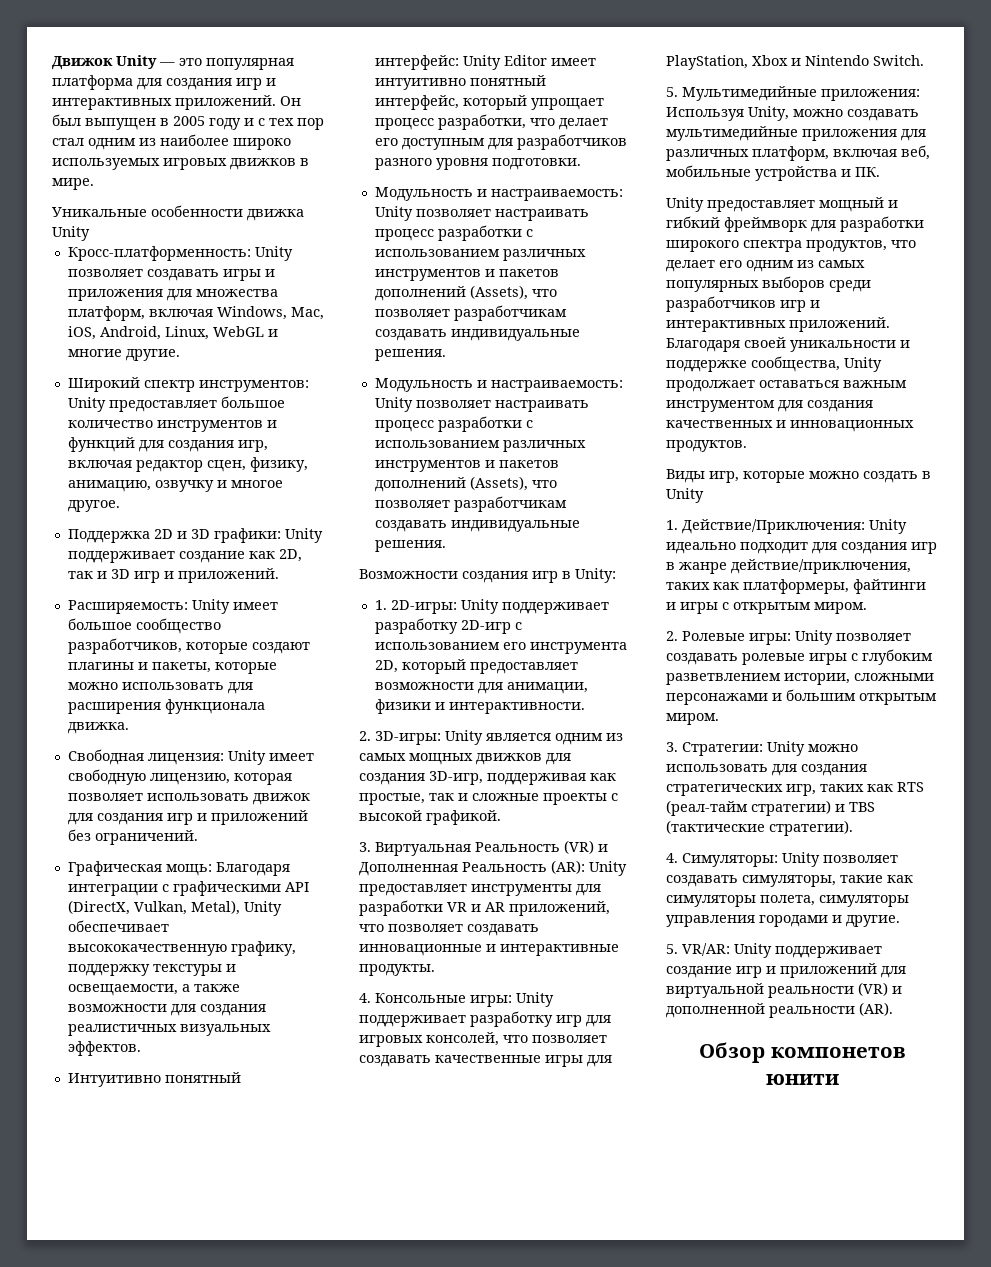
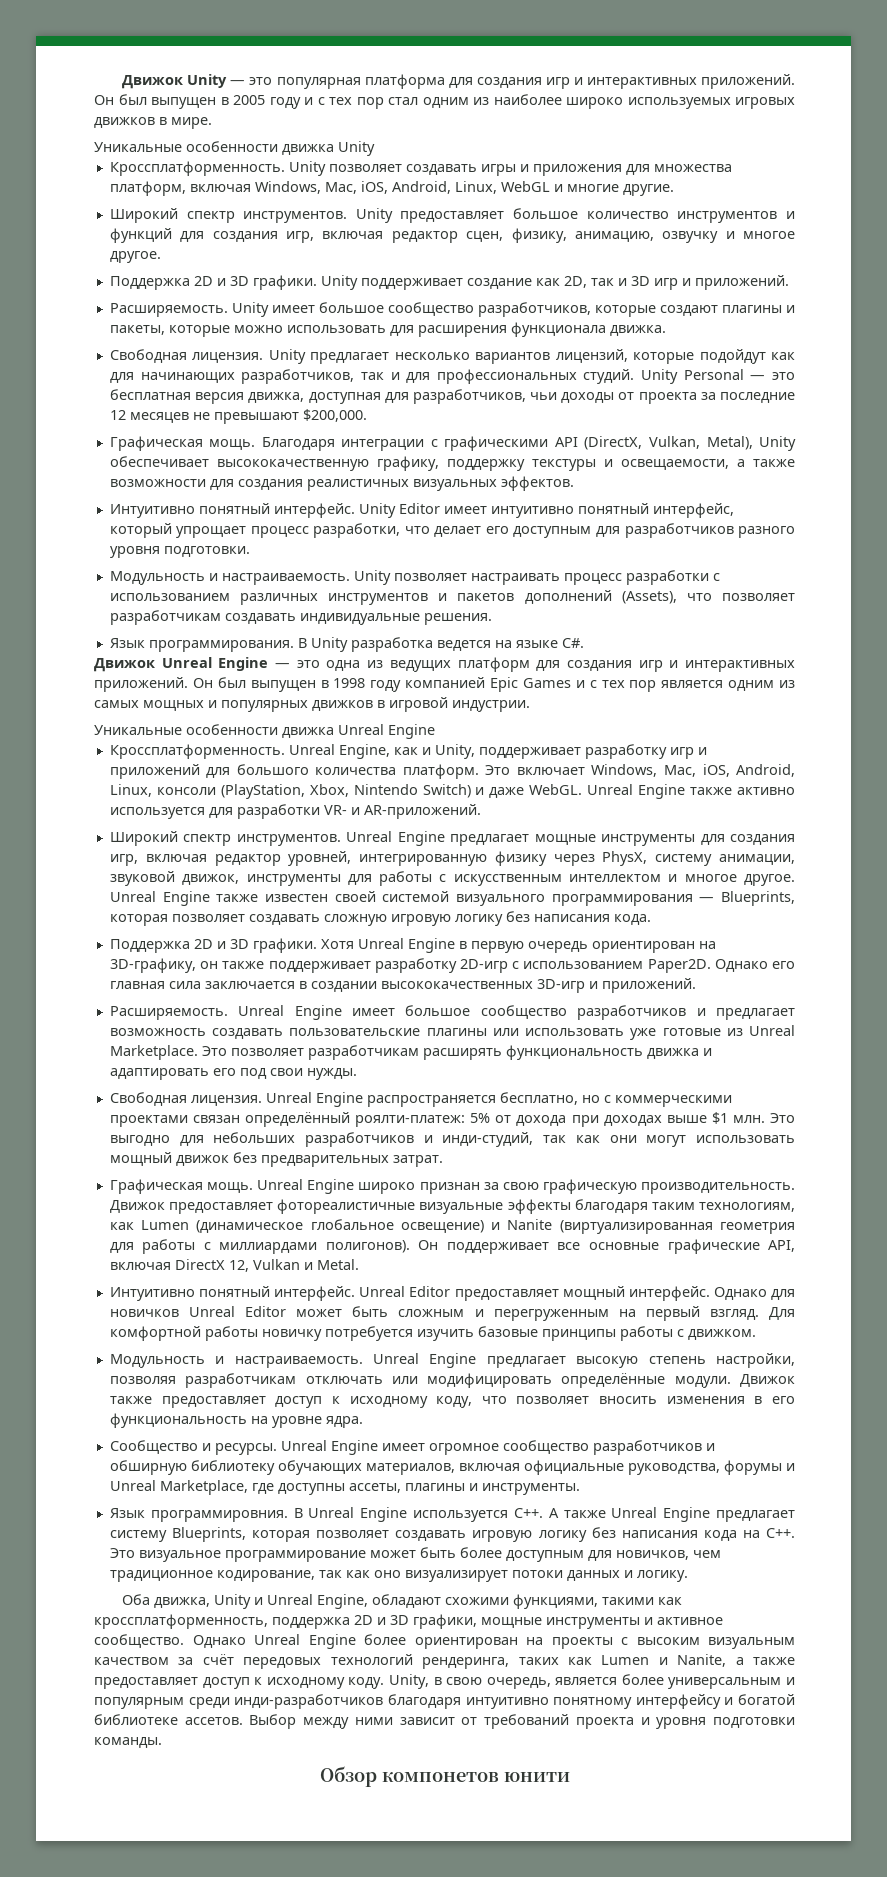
- Кросс-платформенность: Unity позволяет создавать игры и приложения для множества платформ, включая Windows, Mac, iOS, Android, Linux, WebGL и многие другие.
+ Кроссплатформенность. Unity позволяет создавать игры и приложения для множества платформ, включая Windows, Mac, iOS, Android, Linux, WebGL и многие другие.
- Широкий спектр инструментов: Unity предоставляет большое количество инструментов и функций для создания игр, включая редактор сцен, физику, анимацию, озвучку и многое другое.
+ Широкий спектр инструментов. Unity предоставляет большое количество инструментов и функций для создания игр, включая редактор сцен, физику, анимацию, озвучку и многое другое.
- Поддержка 2D и 3D графики: Unity поддерживает создание как 2D, так и 3D игр и приложений.
+ Поддержка 2D и 3D графики. Unity поддерживает создание как 2D, так и 3D игр и приложений.
- Расширяемость: Unity имеет большое сообщество разработчиков, которые создают плагины и пакеты, которые можно использовать для расширения функционала движка.
+ Расширяемость. Unity имеет большое сообщество разработчиков, которые создают плагины и пакеты, которые можно использовать для расширения функционала движка.
- Свободная лицензия: Unity имеет свободную лицензию, которая позволяет использовать движок для создания игр и приложений без ограничений.
- Графическая мощь: Благодаря интеграции с графическими API (DirectX, Vulkan, Metal), Unity обеспечивает высококачественную графику, поддержку текстуры и освещаемости, а также возможности для создания реалистичных визуальных эффектов.
+ Свободная лицензия. Unity предлагает несколько вариантов лицензий, которые подойдут как для начинающих разработчиков, так и для профессиональных студий. Unity Personal — это бесплатная версия движка, доступная для разработчиков, чьи доходы от проекта за последние 12 месяцев не превышают $200,000.
+ Графическая мощь. Благодаря интеграции с графическими API (DirectX, Vulkan, Metal), Unity обеспечивает высококачественную графику, поддержку текстуры и освещаемости, а также возможности для создания реалистичных визуальных эффектов.
- Интуитивно понятный интерфейс: Unity Editor имеет интуитивно понятный интерфейс, который упрощает процесс разработки, что делает его доступным для разработчиков разного уровня подготовки.
- Модульность и настраиваемость: Unity позволяет настраивать процесс разработки с использованием различных инструментов и пакетов дополнений (Assets), что позволяет разработчикам создавать индивидуальные решения.
- Модульность и настраиваемость: Unity позволяет настраивать процесс разработки с использованием различных инструментов и пакетов дополнений (Assets), что позволяет разработчикам создавать индивидуальные решения.
- Возможности создания игр в Unity:
- 1. 2D-игры: Unity поддерживает разработку 2D-игр с использованием его инструмента 2D, который предоставляет возможности для анимации, физики и интерактивности.
- 2. 3D-игры: Unity является одним из самых мощных движков для создания 3D-игр, поддерживая как простые, так и сложные проекты с высокой графикой.
- 3. Виртуальная Реальность (VR) и Дополненная Реальность (AR): Unity предоставляет инструменты для разработки VR и AR приложений, что позволяет создавать инновационные и интерактивные продукты.
- 4. Консольные игры: Unity поддерживает разработку игр для игровых консолей, что позволяет создавать качественные игры для PlayStation, Xbox и Nintendo Switch.
- 5. Мультимедийные приложения: Используя Unity, можно создавать мультимедийные приложения для различных платформ, включая веб, мобильные устройства и ПК.
- Unity предоставляет мощный и гибкий фреймворк для разработки широкого спектра продуктов, что делает его одним из самых популярных выборов среди разработчиков игр и интерактивных приложений. Благодаря своей уникальности и поддержке сообщества, Unity продолжает оставаться важным инструментом для создания качественных и инновационных продуктов.
- Виды игр, которые можно создать в Unity
- 1. Действие/Приключения: Unity идеально подходит для создания игр в жанре действие/приключения, таких как платформеры, файтинги и игры с открытым миром.
- 2. Ролевые игры: Unity позволяет создавать ролевые игры с глубоким разветвлением истории, сложными персонажами и большим открытым миром.
- 3. Стратегии: Unity можно использовать для создания стратегических игр, таких как RTS (реал-тайм стратегии) и TBS (тактические стратегии).
- 4. Симуляторы: Unity позволяет создавать симуляторы, такие как симуляторы полета, симуляторы управления городами и другие.
- 5. VR/AR: Unity поддерживает создание игр и приложений для виртуальной реальности (VR) и дополненной реальности (AR).
+ Интуитивно понятный интерфейс. Unity Editor имеет интуитивно понятный интерфейс, который упрощает процесс разработки, что делает его доступным для разработчиков разного уровня подготовки.
+ Модульность и настраиваемость. Unity позволяет настраивать процесс разработки с использованием различных инструментов и пакетов дополнений (Assets), что позволяет разработчикам создавать индивидуальные решения.
+ Язык программирования. В Unity разработка ведется на языке C#.
+ Движок Unreal Engine — это одна из ведущих платформ для создания игр и интерактивных приложений. Он был выпущен в 1998 году компанией Epic Games и с тех пор является одним из самых мощных и популярных движков в игровой индустрии.
+ Уникальные особенности движка Unreal Engine
+ Кроссплатформенность. Unreal Engine, как и Unity, поддерживает разработку игр и приложений для большого количества платформ. Это включает Windows, Mac, iOS, Android, Linux, консоли (PlayStation, Xbox, Nintendo Switch) и даже WebGL. Unreal Engine также активно используется для разработки VR- и AR-приложений.
+ Широкий спектр инструментов. Unreal Engine предлагает мощные инструменты для создания игр, включая редактор уровней, интегрированную физику через PhysX, систему анимации, звуковой движок, инструменты для работы с искусственным интеллектом и многое другое. Unreal Engine также известен своей системой визуального программирования — Blueprints, которая позволяет создавать сложную игровую логику без написания кода.
+ Поддержка 2D и 3D графики. Хотя Unreal Engine в первую очередь ориентирован на 3D-графику, он также поддерживает разработку 2D-игр с использованием Paper2D. Однако его главная сила заключается в создании высококачественных 3D-игр и приложений.
+ Расширяемость. Unreal Engine имеет большое сообщество разработчиков и предлагает возможность создавать пользовательские плагины или использовать уже готовые из Unreal Marketplace. Это позволяет разработчикам расширять функциональность движка и адаптировать его под свои нужды.
+ Свободная лицензия. Unreal Engine распространяется бесплатно, но с коммерческими проектами связан определённый роялти-платеж: 5% от дохода при доходах выше $1 млн. Это выгодно для небольших разработчиков и инди-студий, так как они могут использовать мощный движок без предварительных затрат.
+ Графическая мощь. Unreal Engine широко признан за свою графическую производительность. Движок предоставляет фотореалистичные визуальные эффекты благодаря таким технологиям, как Lumen (динамическое глобальное освещение) и Nanite (виртуализированная геометрия для работы с миллиардами полигонов). Он поддерживает все основные графические API, включая DirectX 12, Vulkan и Metal.
+ Интуитивно понятный интерфейс. Unreal Editor предоставляет мощный интерфейс. Однако для новичков Unreal Editor может быть сложным и перегруженным на первый взгляд. Для комфортной работы новичку потребуется изучить базовые принципы работы с движком.
+ Модульность и настраиваемость. Unreal Engine предлагает высокую степень настройки, позволяя разработчикам отключать или модифицировать определённые модули. Движок также предоставляет доступ к исходному коду, что позволяет вносить изменения в его функциональность на уровне ядра.
+ Сообщество и ресурсы. Unreal Engine имеет огромное сообщество разработчиков и обширную библиотеку обучающих материалов, включая официальные руководства, форумы и Unreal Marketplace, где доступны ассеты, плагины и инструменты.
+ Язык программировния. В Unreal Engine используется C++. А также Unreal Engine предлагает систему Blueprints, которая позволяет создавать игровую логику без написания кода на C++. Это визуальное программирование может быть более доступным для новичков, чем традиционное кодирование, так как оно визуализирует потоки данных и логику.
+ Оба движка, Unity и Unreal Engine, обладают схожими функциями, такими как кроссплатформенность, поддержка 2D и 3D графики, мощные инструменты и активное сообщество. Однако Unreal Engine более ориентирован на проекты с высоким визуальным качеством за счёт передовых технологий рендеринга, таких как Lumen и Nanite, а также предоставляет доступ к исходному коду. Unity, в свою очередь, является более универсальным и популярным среди инди-разработчиков благодаря интуитивно понятному интерфейсу и богатой библиотеке ассетов. Выбор между ними зависит от требований проекта и уровня подготовки команды.

